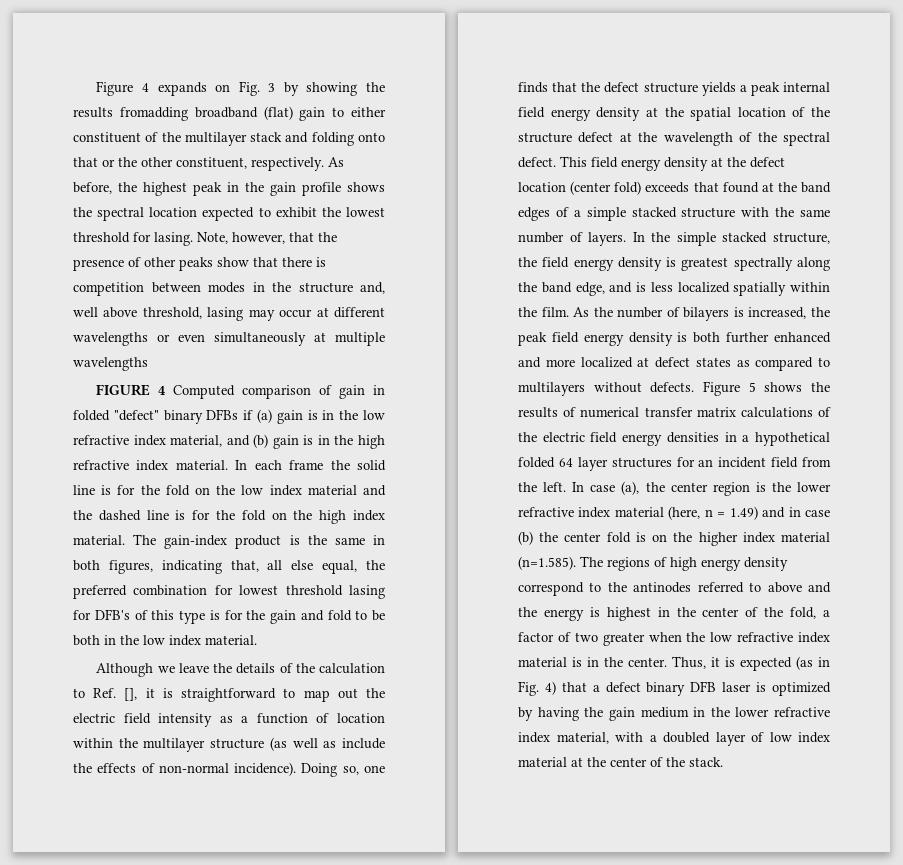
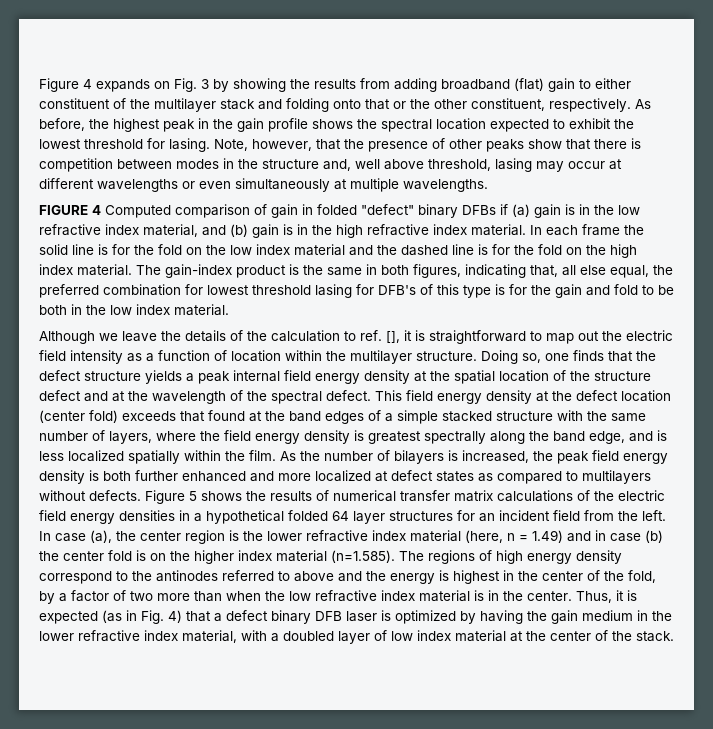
- Figure 4 expands on Fig. 3 by showing the results fromadding broadband (flat) gain to either constituent of the multilayer stack and folding onto that or the other constituent, respectively.
+ Figure 4 expands on Fig. 3 by showing the results from adding broadband (flat) gain to either constituent of the multilayer stack and folding onto that or the other constituent, respectively.
- Note, however, that the presence of other peaks show that there is competition between modes in the structure and, well above threshold, lasing may occur at different wavelengths or even simultaneously at multiple wavelengths
+ Note, however, that the presence of other peaks show that there is competition between modes in the structure and, well above threshold, lasing may occur at different wavelengths or even simultaneously at multiple wavelengths.
- Although we leave the details of the calculation to Ref. [], it is straightforward to map out the electric field intensity as a function of location within the multilayer structure (as well as include the effects of non-normal incidence).
+ Although we leave the details of the calculation to ref. [], it is straightforward to map out the electric field intensity as a function of location within the multilayer structure.
- Doing so, one finds that the defect structure yields a peak internal field energy density at the spatial location of the structure defect at the wavelength of the spectral defect.
+ Doing so, one finds that the defect structure yields a peak internal field energy density at the spatial location of the structure defect and at the wavelength of the spectral defect.
- This field energy density at the defect location (center fold) exceeds that found at the band edges of a simple stacked structure with the same number of layers. In the simple stacked structure, the field energy density is greatest spectrally along the band edge, and is less localized spatially within the film.
+ This field energy density at the defect location (center fold) exceeds that found at the band edges of a simple stacked structure with the same number of layers, where the field energy density is greatest spectrally along the band edge, and is less localized spatially within the film.
- In case (a), the center region is the lower refractive index material (here, n = 1.49) and in case (b) the center fold is on the higher index material (n=1.585). The regions of high energy density correspond to the antinodes referred to above and the energy is highest in the center of the fold, a factor of two greater when the low refractive index material is in the center.
+ In case (a), the center region is the lower refractive index material (here, n = 1.49) and in case (b) the center fold is on the higher index material (n=1.585). The regions of high energy density correspond to the antinodes referred to above and the energy is highest in the center of the fold, by a factor of two more than when the low refractive index material is in the center.

